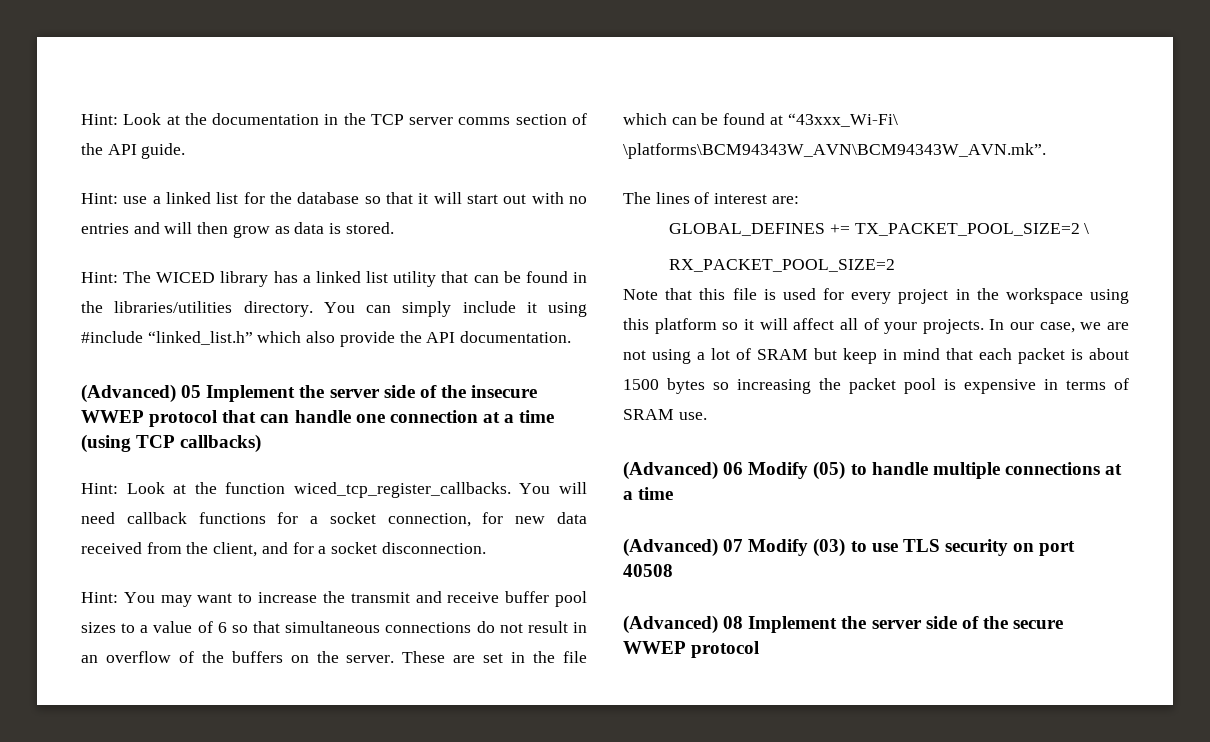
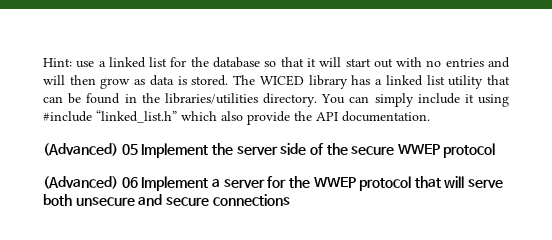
- Hint: Look at the documentation in the TCP server comms section of the API guide.
- Hint: use a linked list for the database so that it will start out with no entries and will then grow as data is stored.
- Hint: The WICED library has a linked list utility that can be found in the libraries/utilities directory.
+ Hint: use a linked list for the database so that it will start out with no entries and will then grow as data is stored. The WICED library has a linked list utility that can be found in the libraries/utilities directory.
- (Advanced) 05 Implement the server side of the insecure WWEP protocol that can handle one connection at a time (using TCP callbacks)
- Hint: Look at the function wiced_tcp_register_callbacks. You will need callback functions for a socket connection, for new data received from the client, and for a socket disconnection.
- Hint: You may want to increase the transmit and receive buffer pool sizes to a value of 6 so that simultaneous connections do not result in an overflow of the buffers on the server. These are set in the file which can be found at “43xxx_Wi-Fi\ \platforms\BCM94343W_AVN\BCM94343W_AVN.mk”.
- The lines of interest are:
- GLOBAL_DEFINES += TX_PACKET_POOL_SIZE=2 \
- RX_PACKET_POOL_SIZE=2
- Note that this file is used for every project in the workspace using this platform so it will affect all of your projects. In our case, we are not using a lot of SRAM but keep in mind that each packet is about 1500 bytes so increasing the packet pool is expensive in terms of SRAM use.
- (Advanced) 06 Modify (05) to handle multiple connections at a time
- (Advanced) 07 Modify (03) to use TLS security on port 40508
- (Advanced) 08 Implement the server side of the secure WWEP protocol
+ (Advanced) 05 Implement the server side of the secure WWEP protocol
+ (Advanced) 06 Implement a server for the WWEP protocol that will serve both unsecure and secure connections

